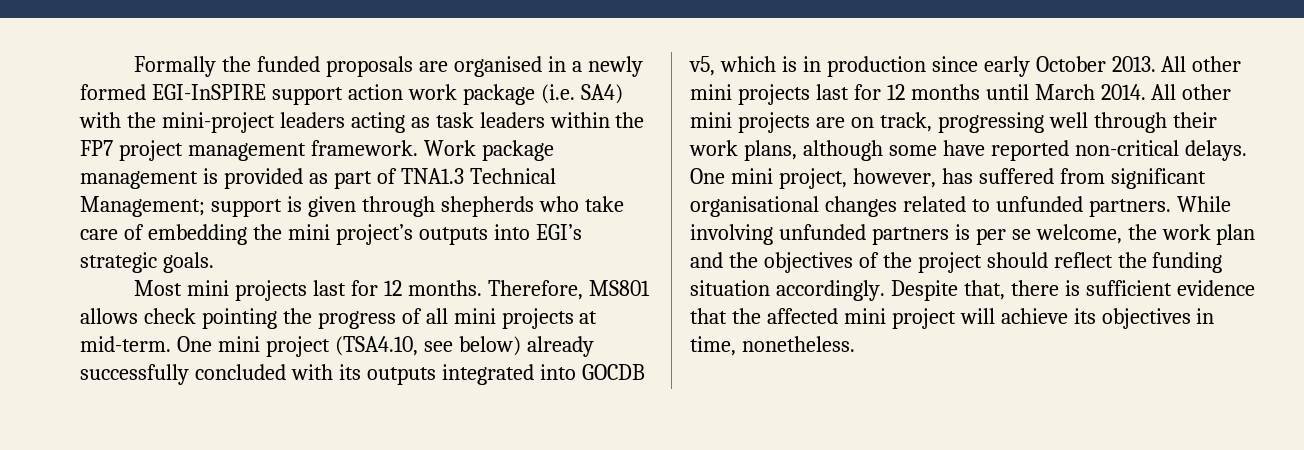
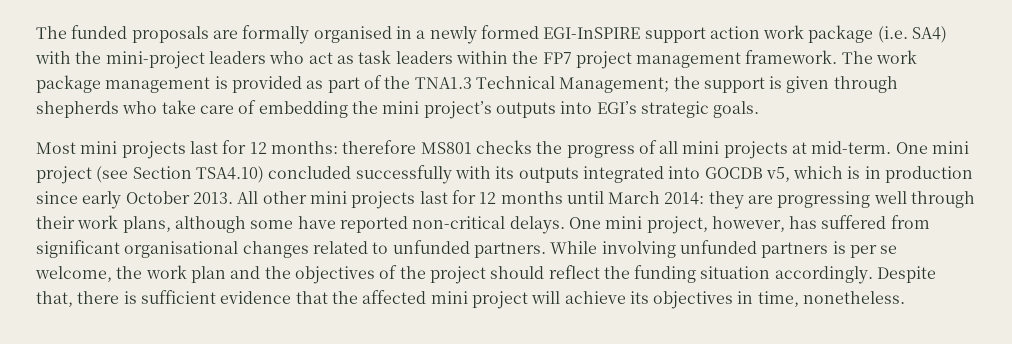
- Formally the funded proposals are organised in a newly formed EGI-InSPIRE support action work package (i.e. SA4) with the mini-project leaders acting as task leaders within the FP7 project management framework.
+ The funded proposals are formally organised in a newly formed EGI-InSPIRE support action work package (i.e. SA4) with the mini-project leaders who act as task leaders within the FP7 project management framework.
- Work package management is provided as part of TNA1.3 Technical Management; support is given through shepherds who take care of embedding the mini project’s outputs into EGI’s strategic goals.
+ The work package management is provided as part of the TNA1.3 Technical Management; the support is given through shepherds who take care of embedding the mini project’s outputs into EGI’s strategic goals.
- Most mini projects last for 12 months. Therefore, MS801 allows check pointing the progress of all mini projects at mid-term.
+ Most mini projects last for 12 months: therefore MS801 checks the progress of all mini projects at mid-term.
- One mini project (TSA4.10, see below) already successfully concluded with its outputs integrated into GOCDB v5, which is in production since early October 2013.
+ One mini project (see Section TSA4.10) concluded successfully with its outputs integrated into GOCDB v5, which is in production since early October 2013.
- All other mini projects last for 12 months until March 2014. All other mini projects are on track, progressing well through their work plans, although some have reported non-critical delays.
+ All other mini projects last for 12 months until March 2014: they are progressing well through their work plans, although some have reported non-critical delays.

